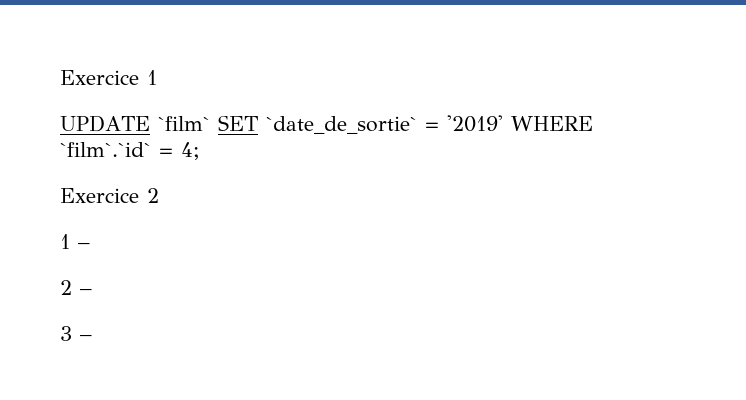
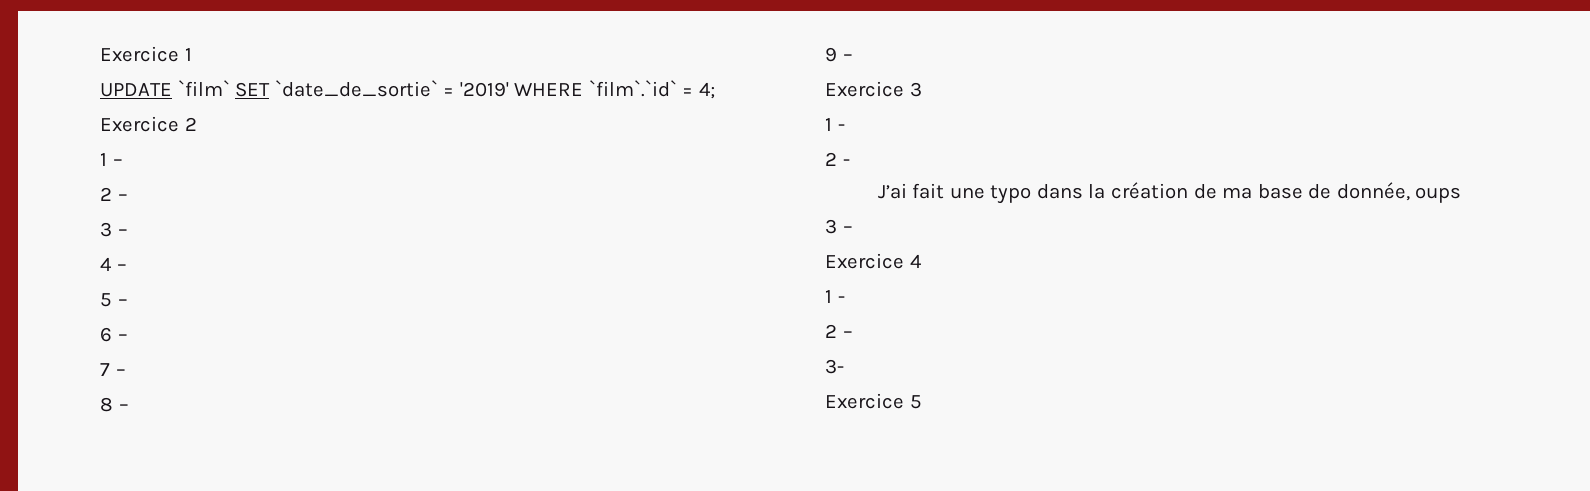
+ 4 –
+ 5 –
+ 6 –
+ 7 –
+ 8 –
+ 9 –
+ Exercice 3
+ 1 -
+ 2 -
+ J’ai fait une typo dans la création de ma base de donnée, oups
+ 3 –
+ Exercice 4
+ 1 -
+ 2 –
+ 3-
+ Exercice 5

